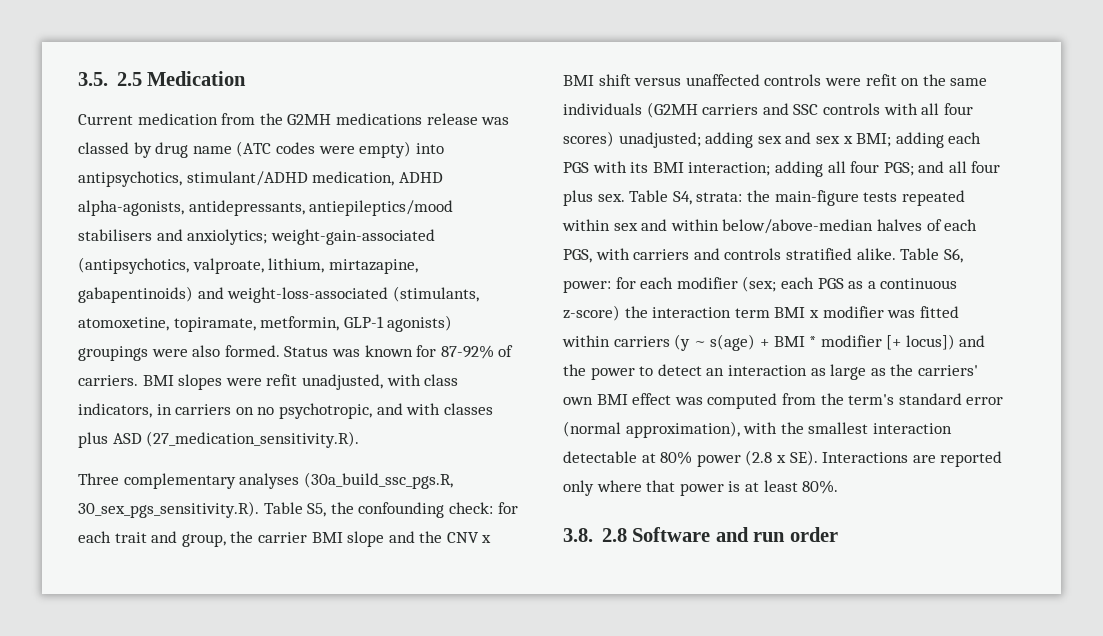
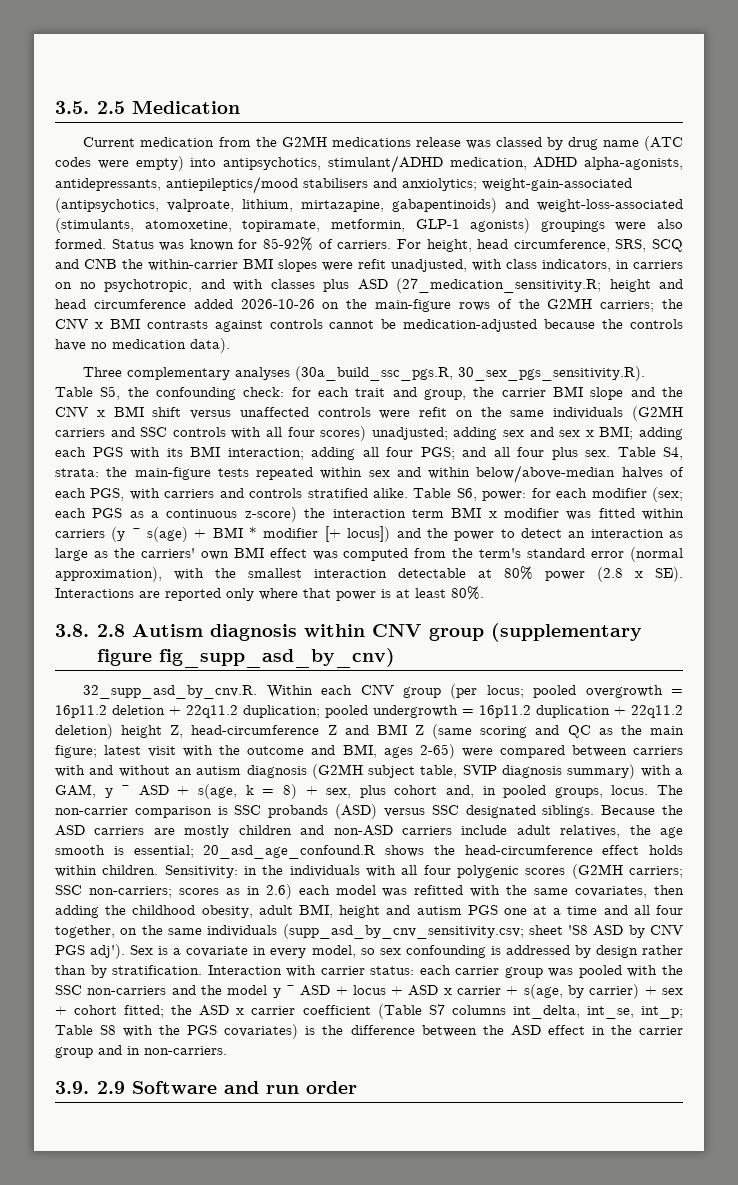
- Status was known for 87-92% of carriers.
+ Status was known for 85-92% of carriers.
- BMI slopes were refit unadjusted, with class indicators, in carriers on no psychotropic, and with classes plus ASD (27_medication_sensitivity.R).
+ For height, head circumference, SRS, SCQ and CNB the within-carrier BMI slopes were refit unadjusted, with class indicators, in carriers on no psychotropic, and with classes plus ASD (27_medication_sensitivity.R; height and head circumference added 2026-10-26 on the main-figure rows of the G2MH carriers; the CNV x BMI contrasts against controls cannot be medication-adjusted because the controls have no medication data).
- 3.8. 2.8 Software and run order
+ 3.8. 2.8 Autism diagnosis within CNV group (supplementary figure fig_supp_asd_by_cnv)
+ 32_supp_asd_by_cnv.R. Within each CNV group (per locus; pooled overgrowth = 16p11.2 deletion + 22q11.2 duplication; pooled undergrowth = 16p11.2 duplication + 22q11.2 deletion) height Z, head-circumference Z and BMI Z (same scoring and QC as the main figure; latest visit with the outcome and BMI, ages 2-65) were compared between carriers with and without an autism diagnosis (G2MH subject table, SVIP diagnosis summary) with a GAM, y ~ ASD + s(age, k = 8) + sex, plus cohort and, in pooled groups, locus. The non-carrier comparison is SSC probands (ASD) versus SSC designated siblings. Because the ASD carriers are mostly children and non-ASD carriers include adult relatives, the age smooth is essential; 20_asd_age_confound.R shows the head-circumference effect holds within children. Sensitivity: in the individuals with all four polygenic scores (G2MH carriers; SSC non-carriers; scores as in 2.6) each model was refitted with the same covariates, then adding the childhood obesity, adult BMI, height and autism PGS one at a time and all four together, on the same individuals (supp_asd_by_cnv_sensitivity.csv; sheet 'S8 ASD by CNV PGS adj'). Sex is a covariate in every model, so sex confounding is addressed by design rather than by stratification. Interaction with carrier status: each carrier group was pooled with the SSC non-carriers and the model y ~ ASD + locus + ASD x carrier + s(age, by carrier) + sex + cohort fitted; the ASD x carrier coefficient (Table S7 columns int_delta, int_se, int_p; Table S8 with the PGS covariates) is the difference between the ASD effect in the carrier group and in non-carriers.
+ 3.9. 2.9 Software and run order

